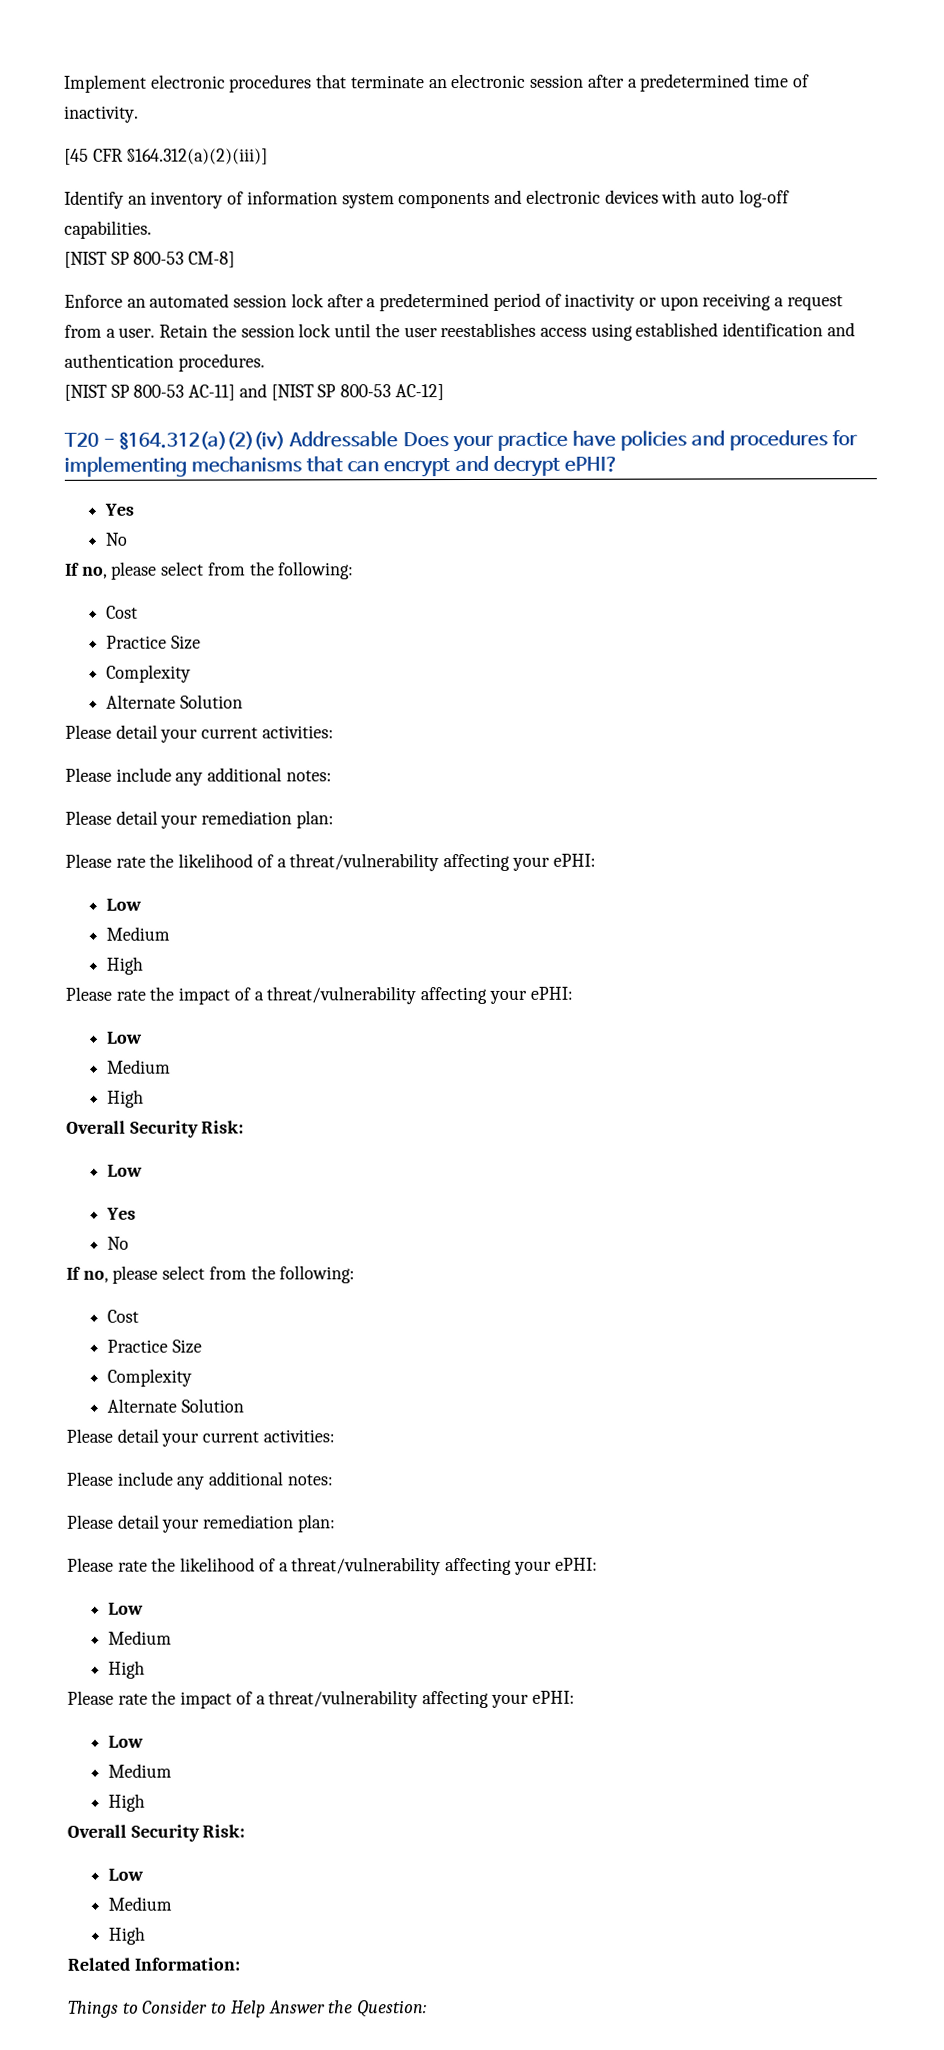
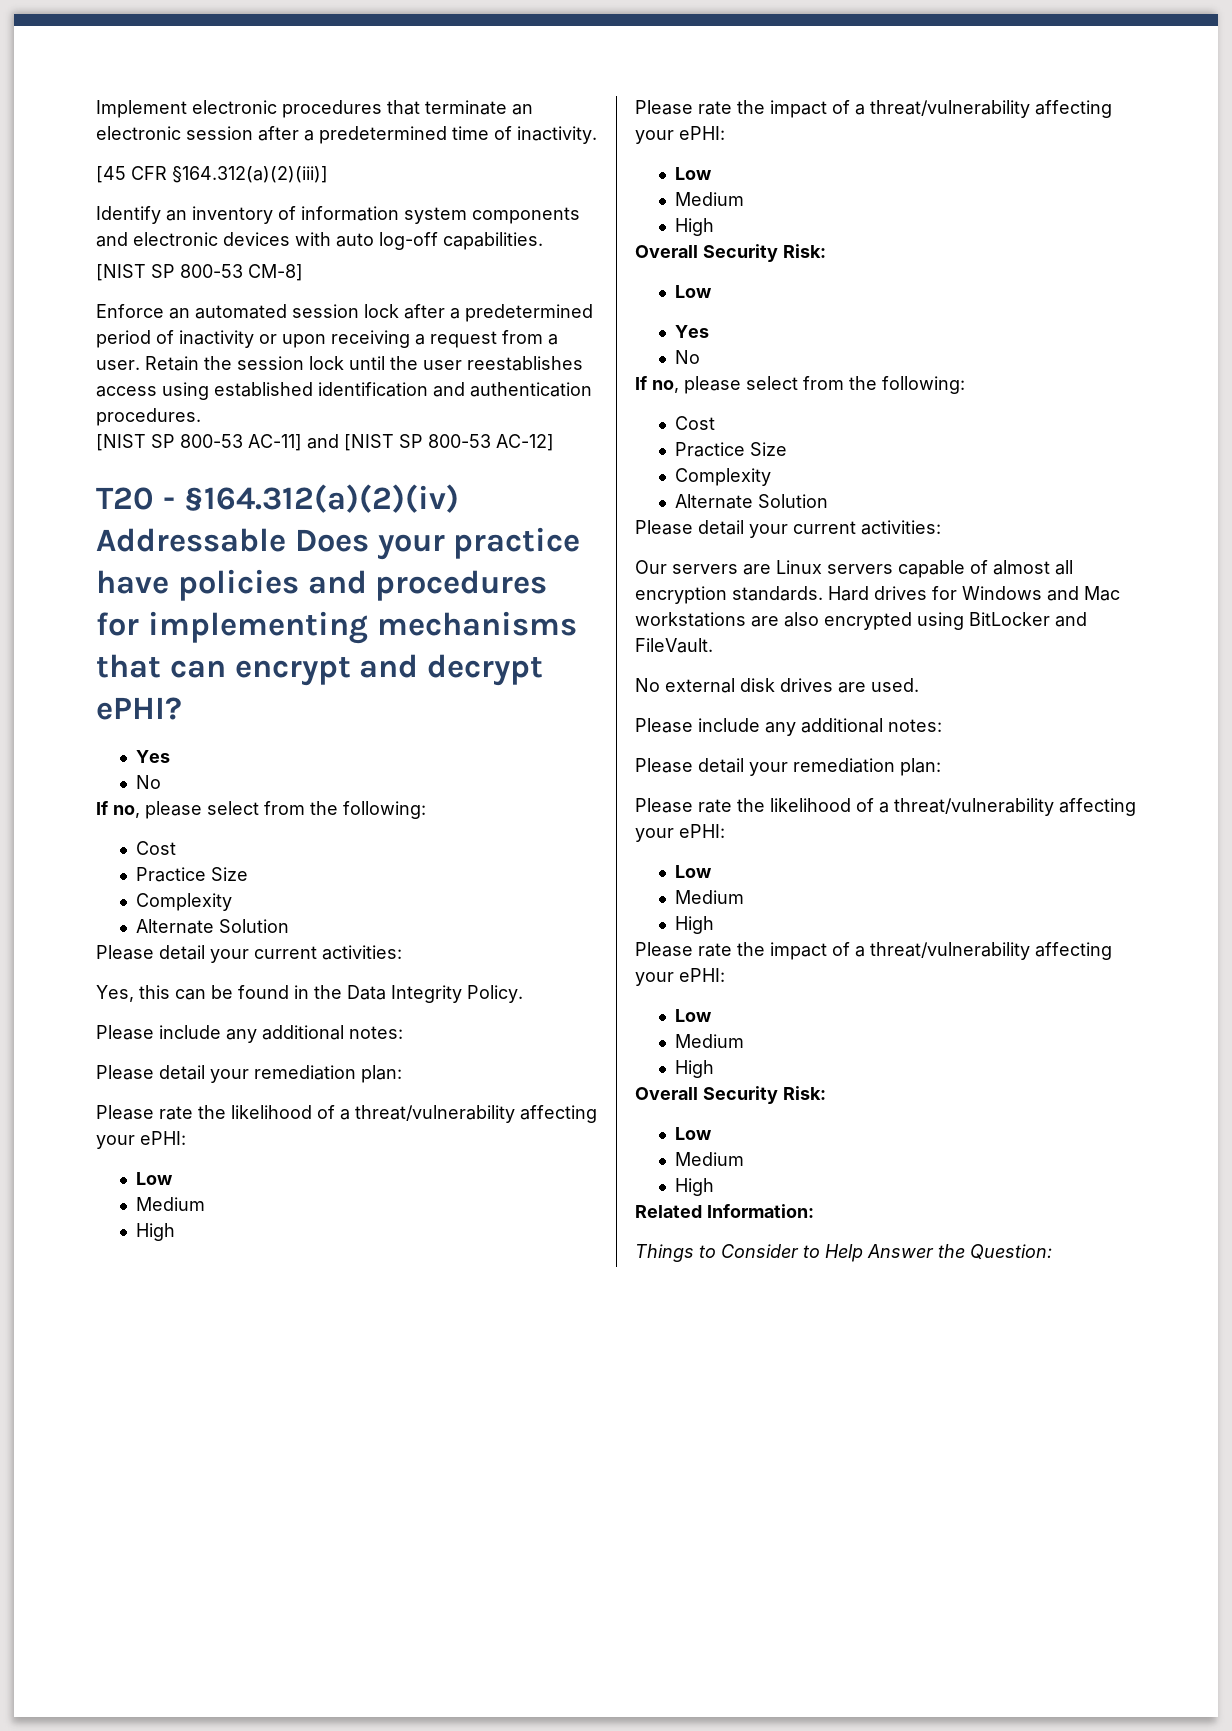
+ Yes, this can be found in the Data Integrity Policy.
+ Our servers are Linux servers capable of almost all encryption standards. Hard drives for Windows and Mac workstations are also encrypted using BitLocker and FileVault.
+ No external disk drives are used.

